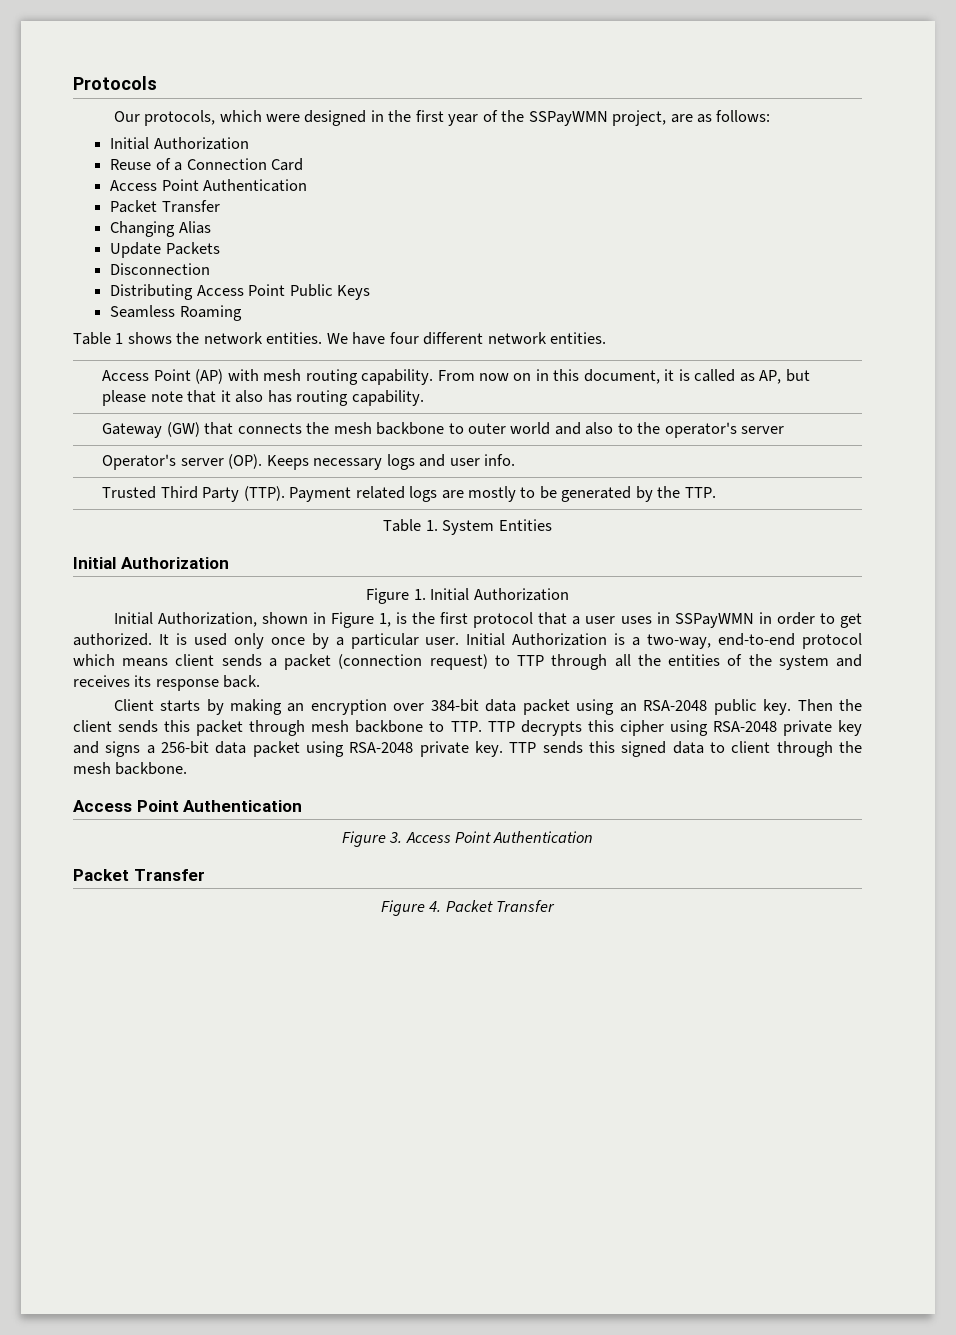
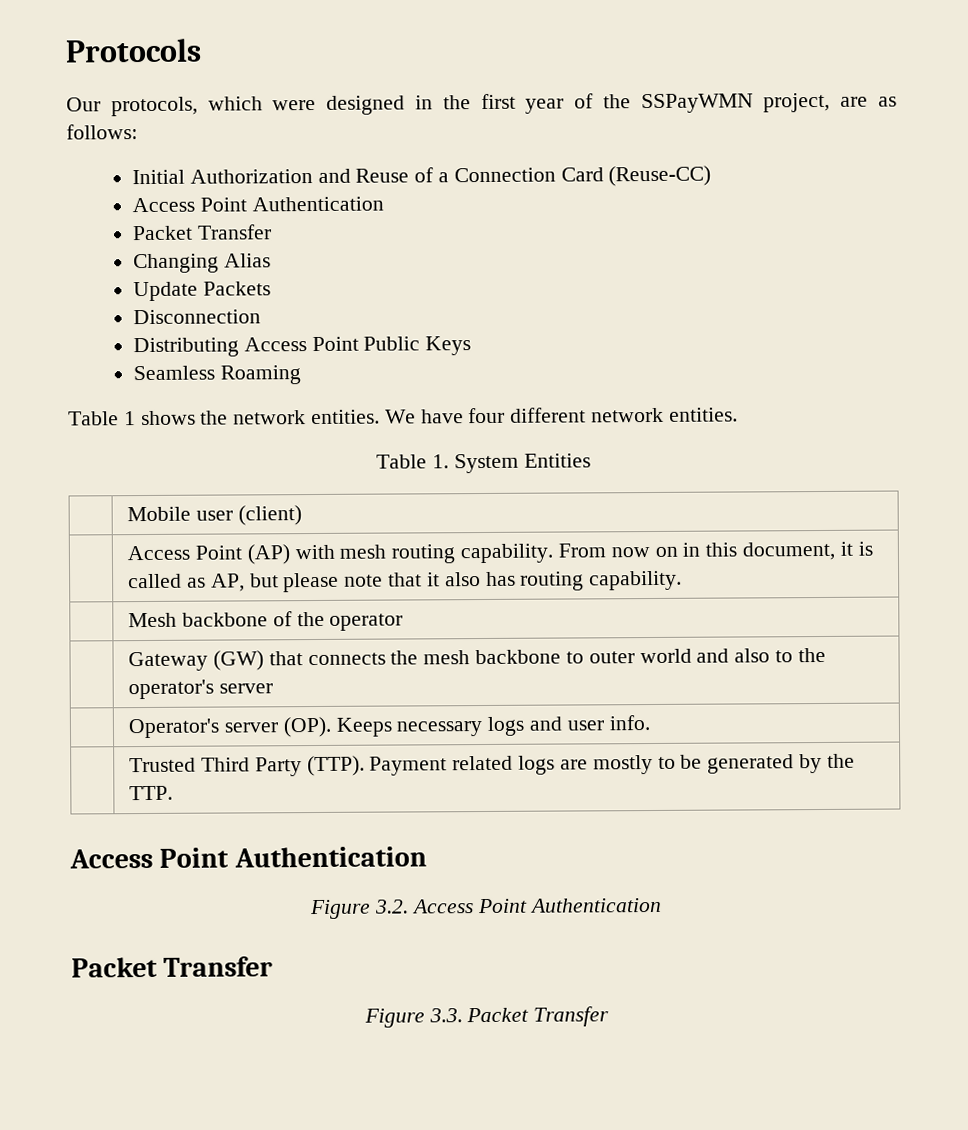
  Our protocols, which were designed in the first year of the SSPayWMN project, are as follows:
- Initial Authorization
- Reuse of a Connection Card
+ Initial Authorization and Reuse of a Connection Card (Reuse-CC)
+ Table 1. System Entities
+ | Mobile user (client)
+ | Mesh backbone of the operator
- Table 1. System Entities
- Initial Authorization
- Figure 1. Initial Authorization
- Initial Authorization, shown in Figure 1, is the first protocol that a user uses in SSPayWMN in order to get authorized. It is used only once by a particular user. Initial Authorization is a two-way, end-to-end protocol which means client sends a packet (connection request) to TTP through all the entities of the system and receives its response back.
- Client starts by making an encryption over 384-bit data packet using an RSA-2048 public key. Then the client sends this packet through mesh backbone to TTP. TTP decrypts this cipher using RSA-2048 private key and signs a 256-bit data packet using RSA-2048 private key. TTP sends this signed data to client through the mesh backbone.
- Figure 3. Access Point Authentication
+ Figure 3.2. Access Point Authentication
- Figure 4. Packet Transfer
+ Figure 3.3. Packet Transfer

